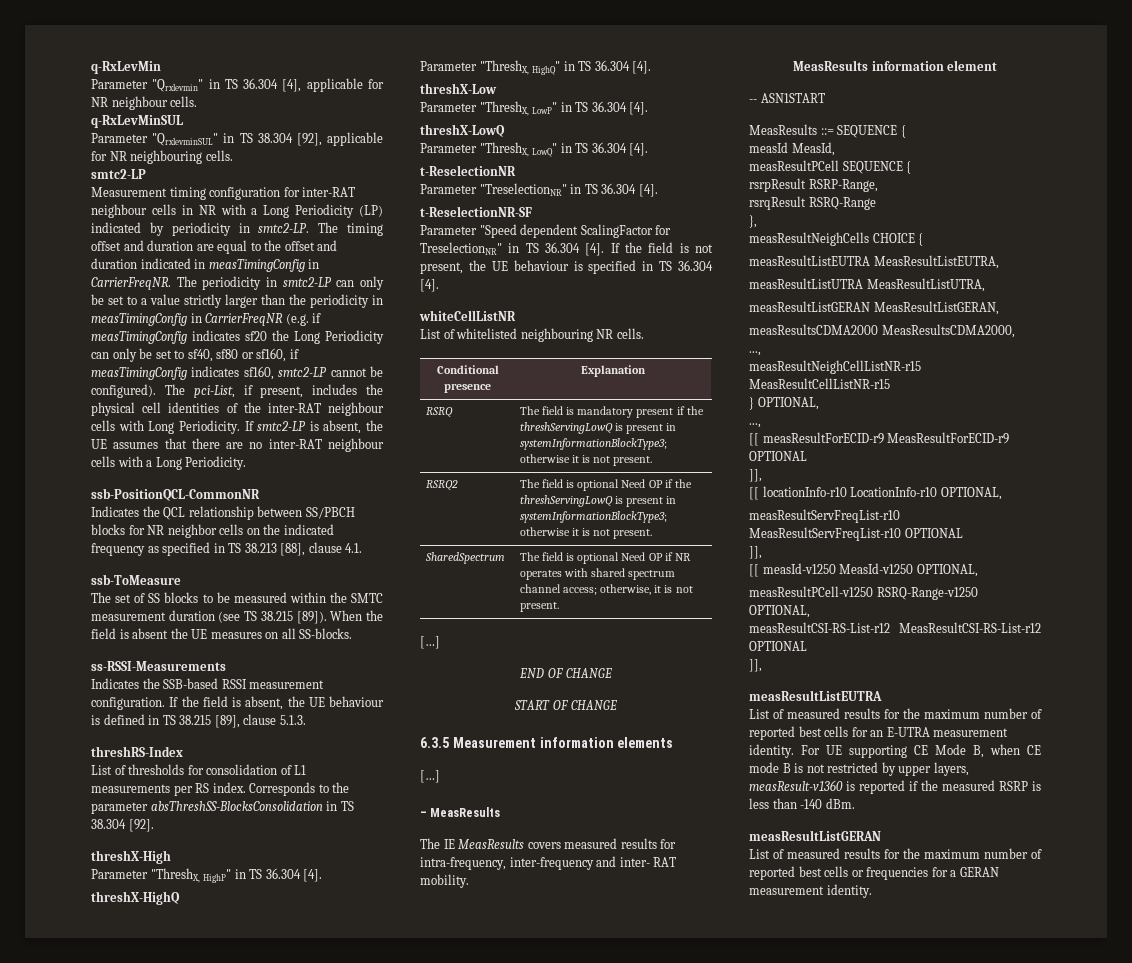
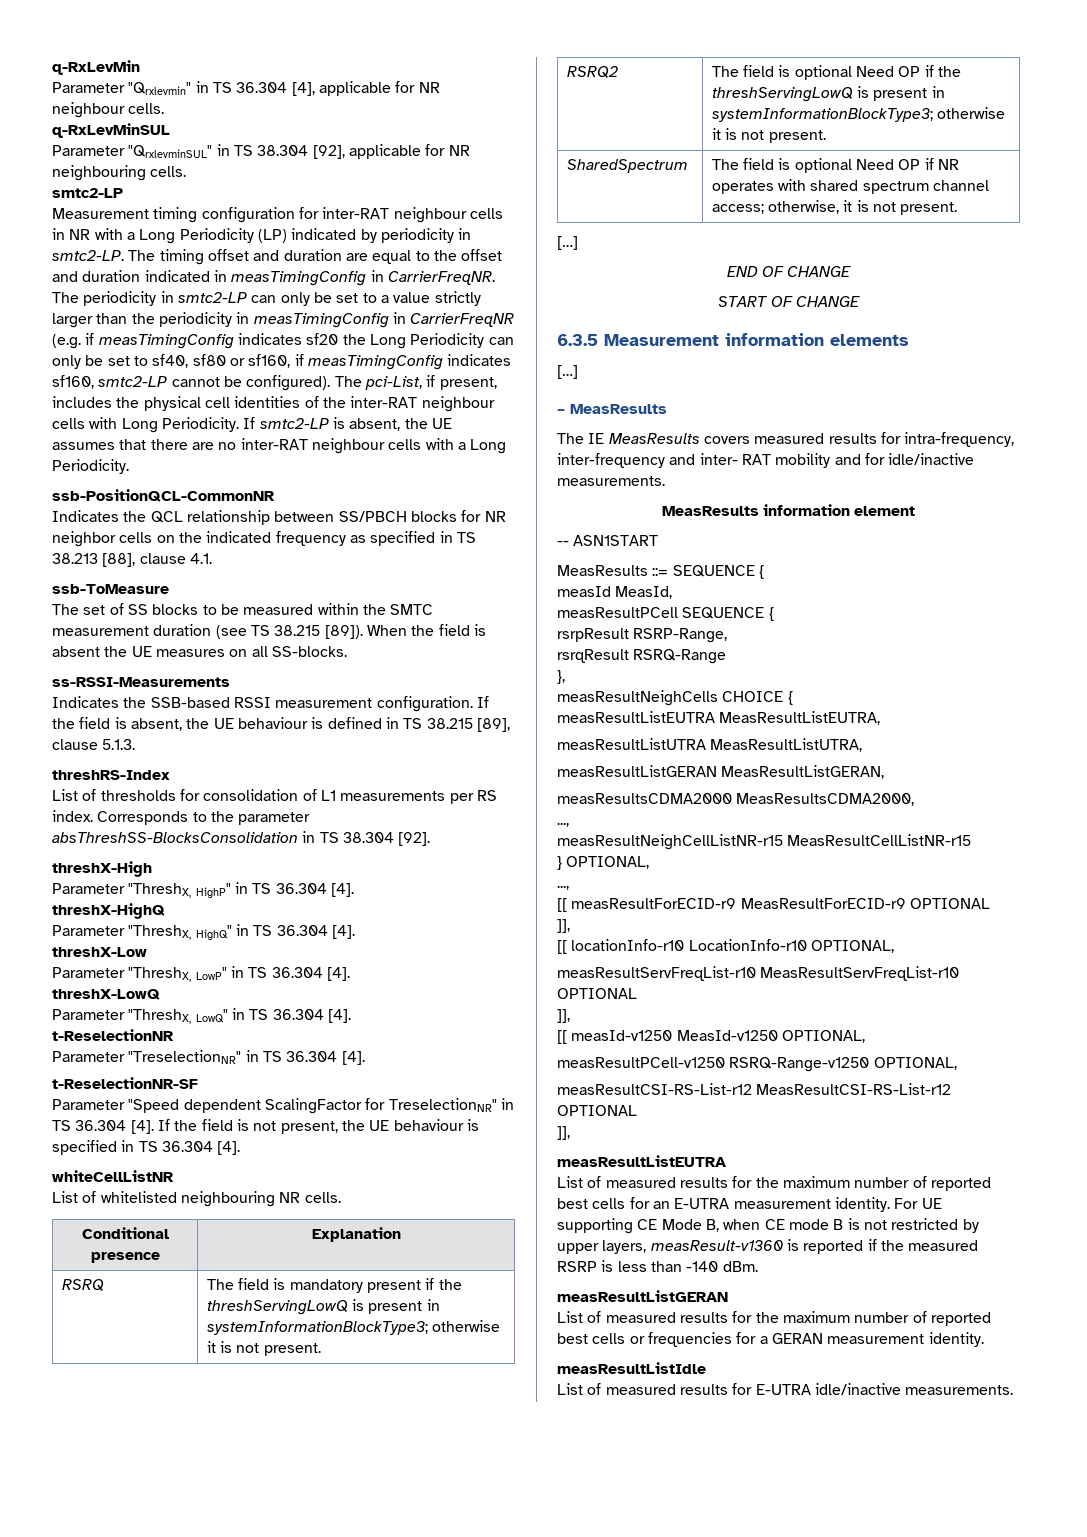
- The IE MeasResults covers measured results for intra-frequency, inter-frequency and inter- RAT mobility.
+ The IE MeasResults covers measured results for intra-frequency, inter-frequency and inter- RAT mobility and for idle/inactive measurements.
+ measResultListIdle
+ List of measured results for E-UTRA idle/inactive measurements.

